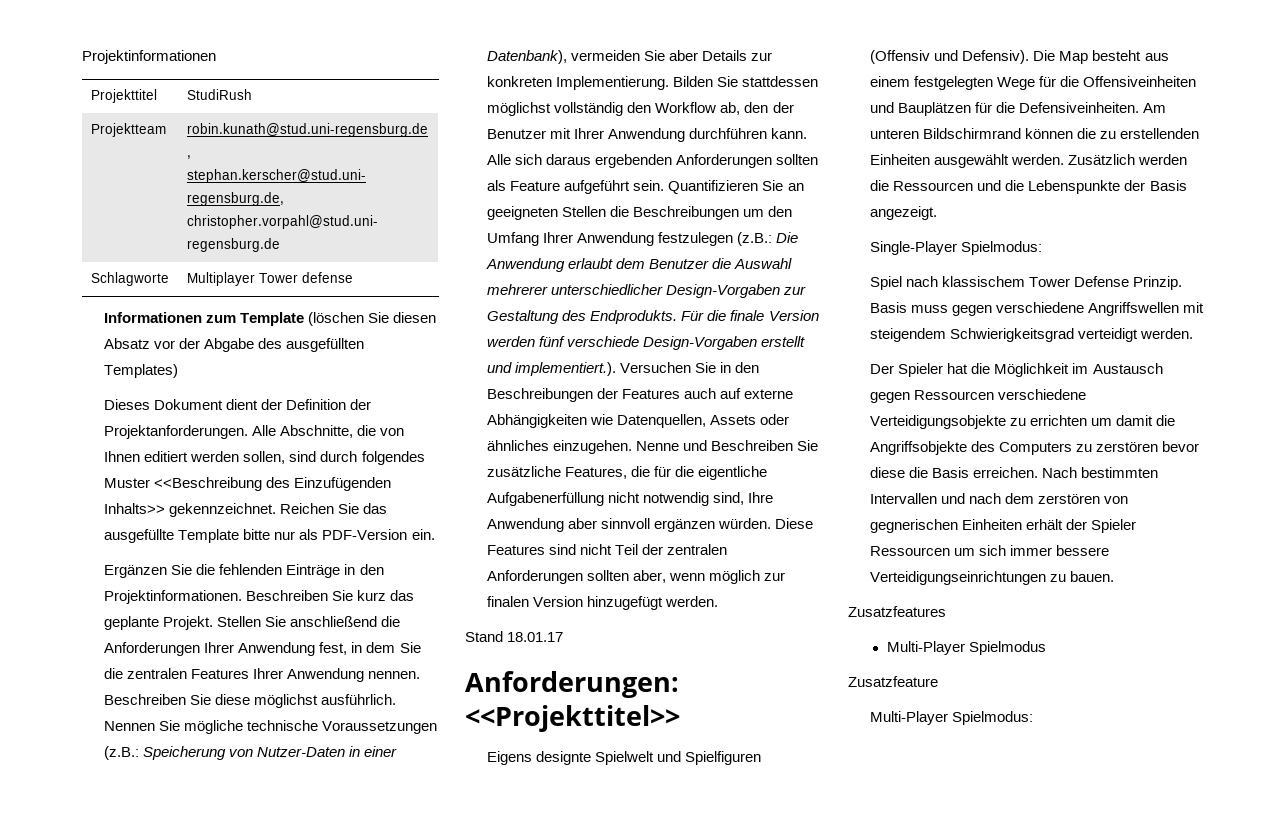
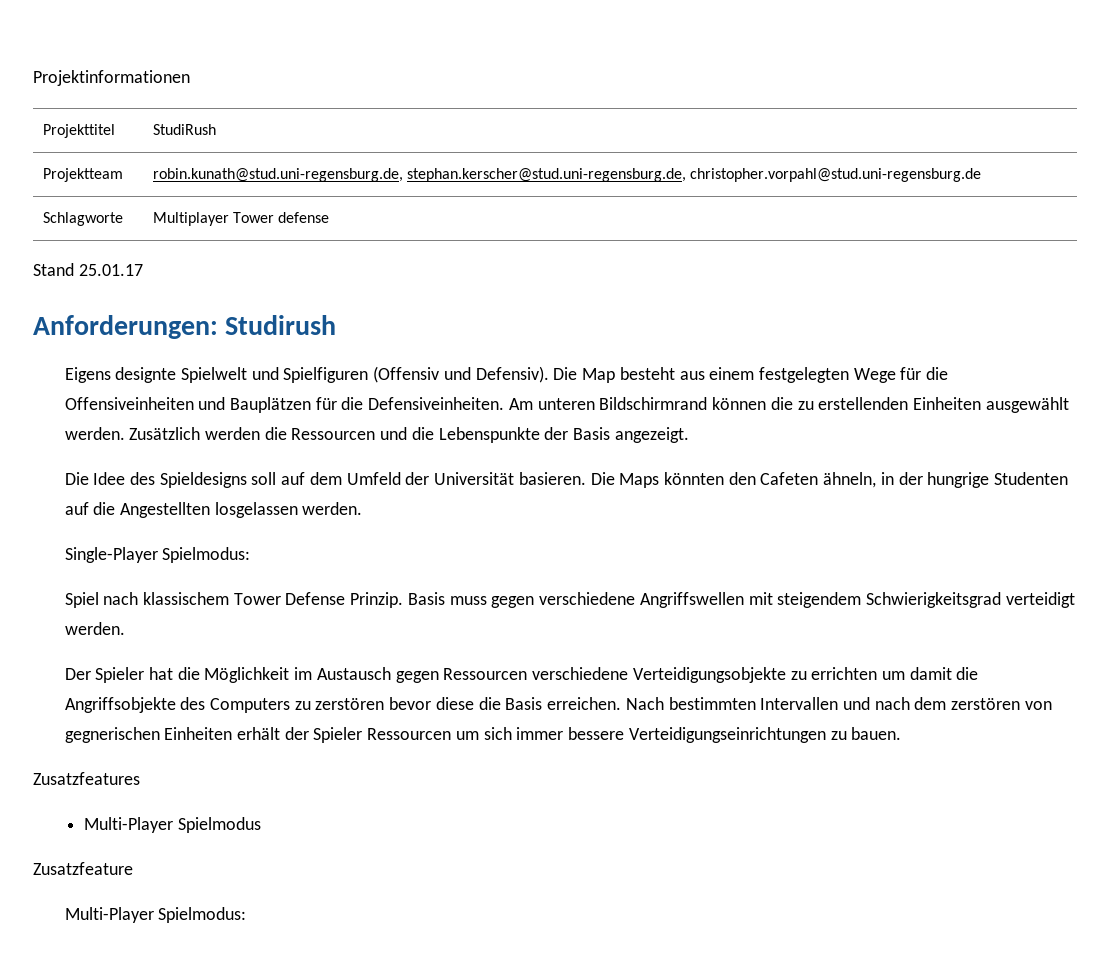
- Informationen zum Template (löschen Sie diesen Absatz vor der Abgabe des ausgefüllten Templates)
- Dieses Dokument dient der Definition der Projektanforderungen. Alle Abschnitte, die von Ihnen editiert werden sollen, sind durch folgendes Muster <<Beschreibung des Einzufügenden Inhalts>> gekennzeichnet. Reichen Sie das ausgefüllte Template bitte nur als PDF-Version ein.
- Ergänzen Sie die fehlenden Einträge in den Projektinformationen. Beschreiben Sie kurz das geplante Projekt. Stellen Sie anschließend die Anforderungen Ihrer Anwendung fest, in dem Sie die zentralen Features Ihrer Anwendung nennen. Beschreiben Sie diese möglichst ausführlich. Nennen Sie mögliche technische Voraussetzungen (z.B.: Speicherung von Nutzer-Daten in einer Datenbank), vermeiden Sie aber Details zur konkreten Implementierung. Bilden Sie stattdessen möglichst vollständig den Workflow ab, den der Benutzer mit Ihrer Anwendung durchführen kann. Alle sich daraus ergebenden Anforderungen sollten als Feature aufgeführt sein. Quantifizieren Sie an geeigneten Stellen die Beschreibungen um den Umfang Ihrer Anwendung festzulegen (z.B.: Die Anwendung erlaubt dem Benutzer die Auswahl mehrerer unterschiedlicher Design-Vorgaben zur Gestaltung des Endprodukts. Für die finale Version werden fünf verschiede Design-Vorgaben erstellt und implementiert.). Versuchen Sie in den Beschreibungen der Features auch auf externe Abhängigkeiten wie Datenquellen, Assets oder ähnliches einzugehen. Nenne und Beschreiben Sie zusätzliche Features, die für die eigentliche Aufgabenerfüllung nicht notwendig sind, Ihre Anwendung aber sinnvoll ergänzen würden. Diese Features sind nicht Teil der zentralen Anforderungen sollten aber, wenn möglich zur finalen Version hinzugefügt werden.
- Stand 18.01.17
+ Stand 25.01.17
- Anforderungen: <<Projekttitel>>
+ Anforderungen: Studirush
+ Die Idee des Spieldesigns soll auf dem Umfeld der Universität basieren. Die Maps könnten den Cafeten ähneln, in der hungrige Studenten auf die Angestellten losgelassen werden.

